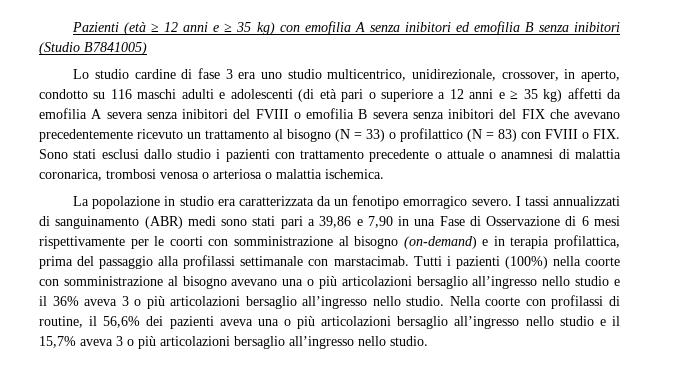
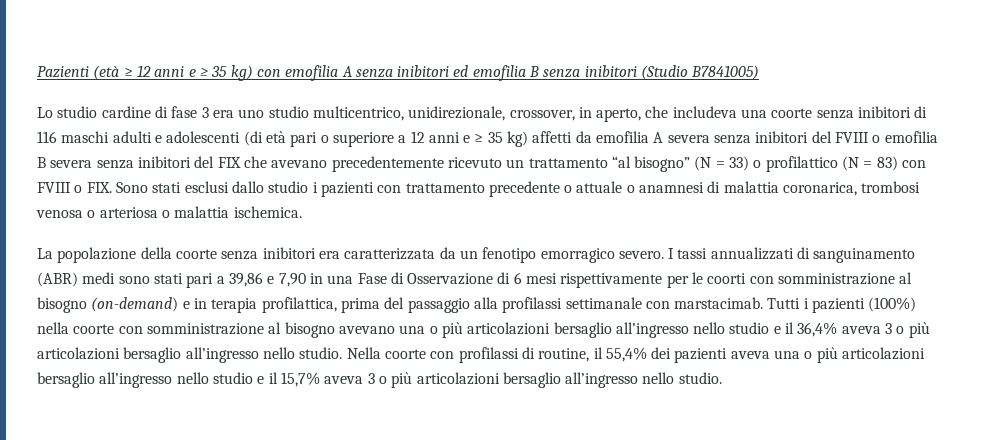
- Lo studio cardine di fase 3 era uno studio multicentrico, unidirezionale, crossover, in aperto, condotto su 116 maschi adulti e adolescenti (di età pari o superiore a 12 anni e ≥ 35 kg) affetti da emofilia A severa senza inibitori del FVIII o emofilia B severa senza inibitori del FIX che avevano precedentemente ricevuto un trattamento al bisogno (N = 33) o profilattico (N = 83) con FVIII o FIX. Sono stati esclusi dallo studio i pazienti con trattamento precedente o attuale o anamnesi di malattia coronarica, trombosi venosa o arteriosa o malattia ischemica.
+ Lo studio cardine di fase 3 era uno studio multicentrico, unidirezionale, crossover, in aperto, che includeva una coorte senza inibitori di 116 maschi adulti e adolescenti (di età pari o superiore a 12 anni e ≥ 35 kg) affetti da emofilia A severa senza inibitori del FVIII o emofilia B severa senza inibitori del FIX che avevano precedentemente ricevuto un trattamento “al bisogno” (N = 33) o profilattico (N = 83) con FVIII o FIX. Sono stati esclusi dallo studio i pazienti con trattamento precedente o attuale o anamnesi di malattia coronarica, trombosi venosa o arteriosa o malattia ischemica.
- La popolazione in studio era caratterizzata da un fenotipo emorragico severo.
+ La popolazione della coorte senza inibitori era caratterizzata da un fenotipo emorragico severo.
- Tutti i pazienti (100%) nella coorte con somministrazione al bisogno avevano una o più articolazioni bersaglio all’ingresso nello studio e il 36% aveva 3 o più articolazioni bersaglio all’ingresso nello studio.
+ Tutti i pazienti (100%) nella coorte con somministrazione al bisogno avevano una o più articolazioni bersaglio all’ingresso nello studio e il 36,4% aveva 3 o più articolazioni bersaglio all’ingresso nello studio.
- Nella coorte con profilassi di routine, il 56,6% dei pazienti aveva una o più articolazioni bersaglio all’ingresso nello studio e il 15,7% aveva 3 o più articolazioni bersaglio all’ingresso nello studio.
+ Nella coorte con profilassi di routine, il 55,4% dei pazienti aveva una o più articolazioni bersaglio all’ingresso nello studio e il 15,7% aveva 3 o più articolazioni bersaglio all’ingresso nello studio.

